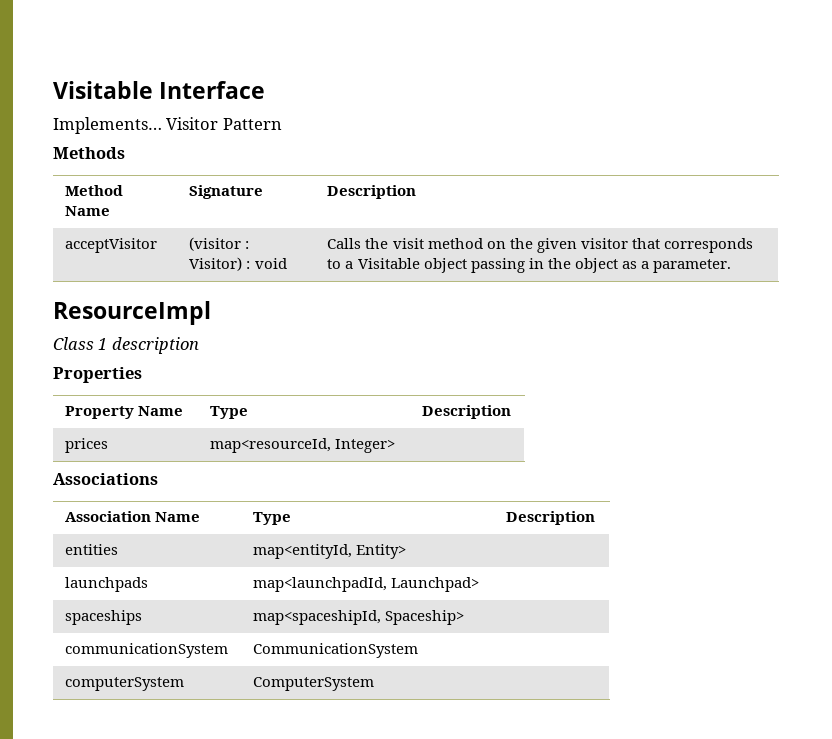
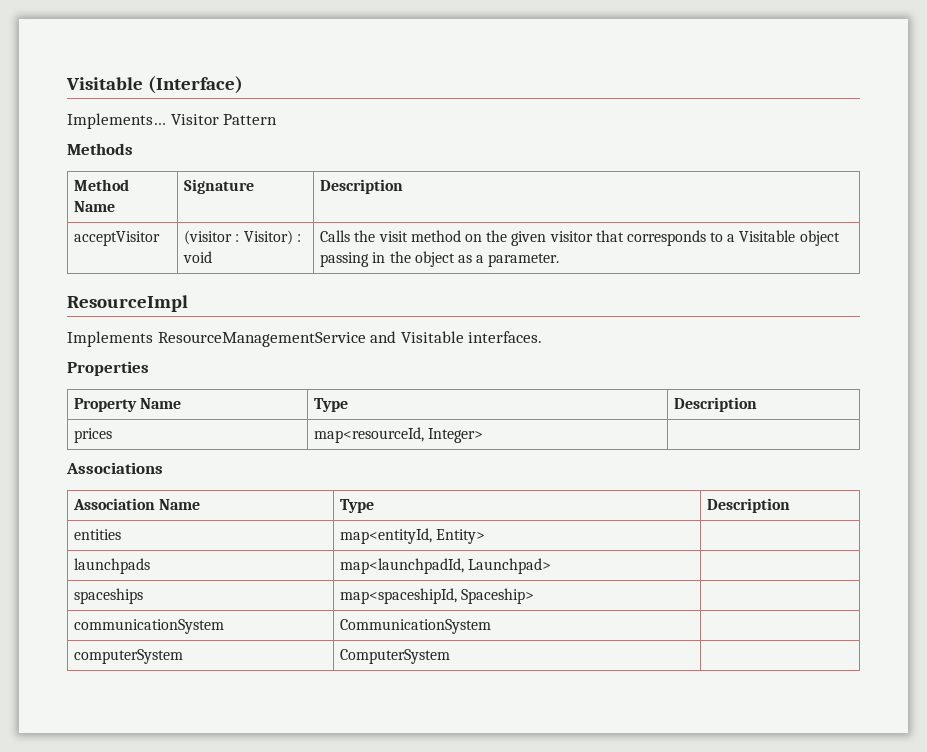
- Visitable Interface
+ Visitable (Interface)
- Class 1 description
+ Implements ResourceManagementService and Visitable interfaces.

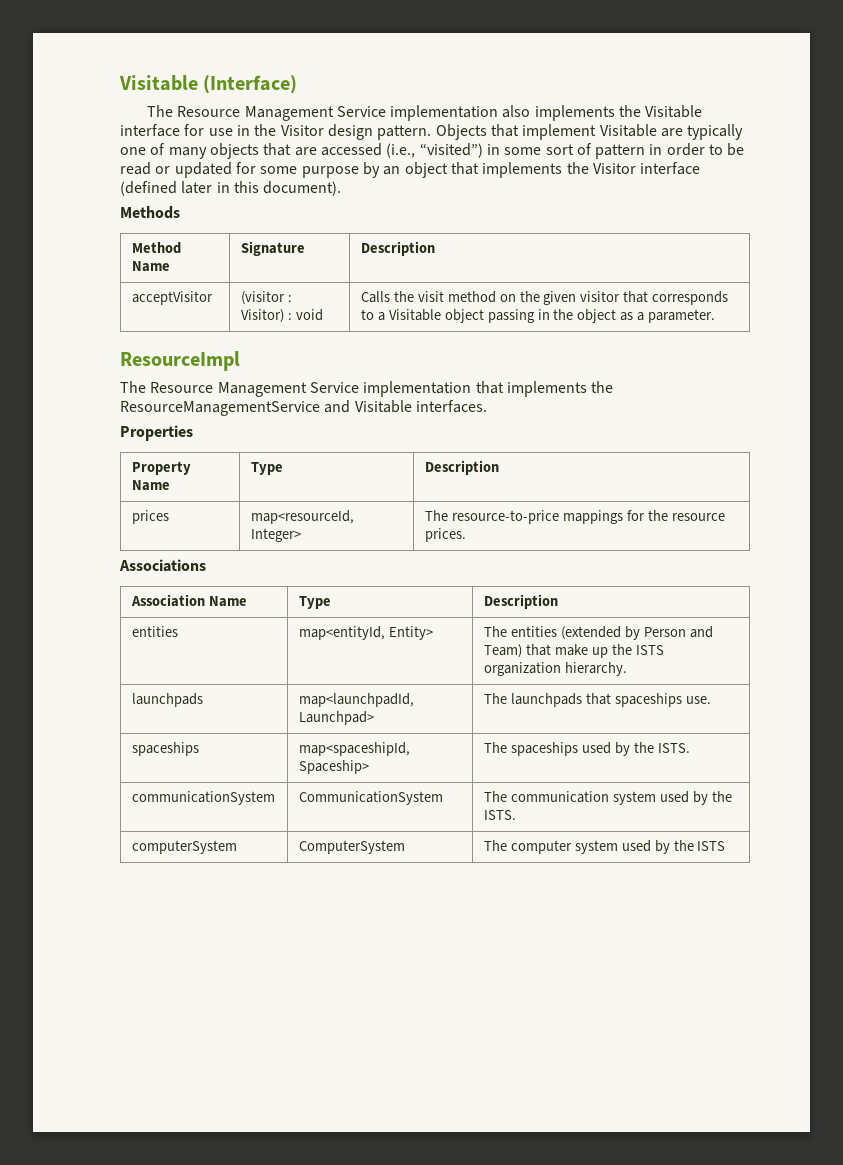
- Implements… Visitor Pattern
+ The Resource Management Service implementation also implements the Visitable interface for use in the Visitor design pattern. Objects that implement Visitable are typically one of many objects that are accessed (i.e., “visited”) in some sort of pattern in order to be read or updated for some purpose by an object that implements the Visitor interface (defined later in this document).
- Implements ResourceManagementService and Visitable interfaces.
+ The Resource Management Service implementation that implements the ResourceManagementService and Visitable interfaces.
- prices | map<resourceId, Integer> |
+ prices | map<resourceId, Integer> | The resource-to-price mappings for the resource prices.
- entities | map<entityId, Entity> |
- launchpads | map<launchpadId, Launchpad> |
- spaceships | map<spaceshipId, Spaceship> |
- communicationSystem | CommunicationSystem |
- computerSystem | ComputerSystem |
+ entities | map<entityId, Entity> | The entities (extended by Person and Team) that make up the ISTS organization hierarchy.
+ launchpads | map<launchpadId, Launchpad> | The launchpads that spaceships use.
+ spaceships | map<spaceshipId, Spaceship> | The spaceships used by the ISTS.
+ communicationSystem | CommunicationSystem | The communication system used by the ISTS.
+ computerSystem | ComputerSystem | The computer system used by the ISTS

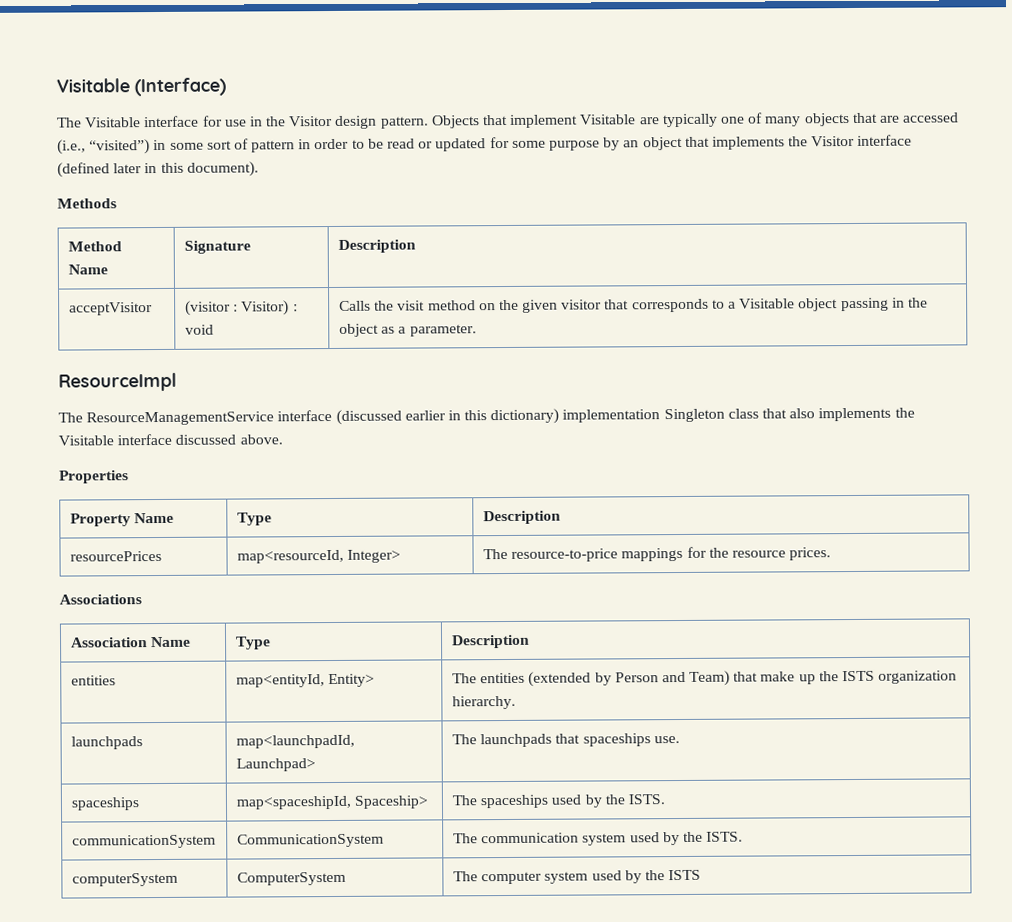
- The Resource Management Service implementation also implements the Visitable interface for use in the Visitor design pattern.
+ The Visitable interface for use in the Visitor design pattern.
- The Resource Management Service implementation that implements the ResourceManagementService and Visitable interfaces.
+ The ResourceManagementService interface (discussed earlier in this dictionary) implementation Singleton class that also implements the Visitable interface discussed above.
- prices | map<resourceId, Integer> | The resource-to-price mappings for the resource prices.
+ resourcePrices | map<resourceId, Integer> | The resource-to-price mappings for the resource prices.

